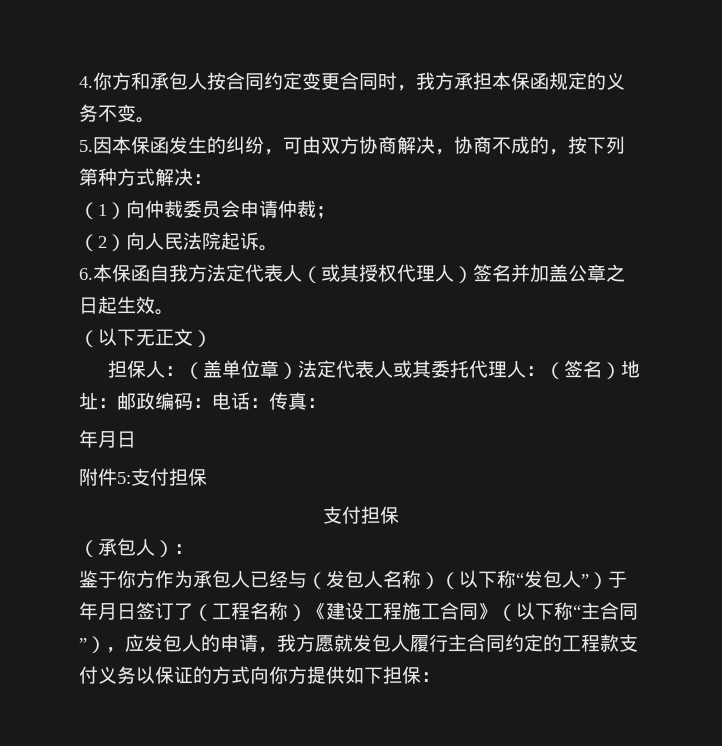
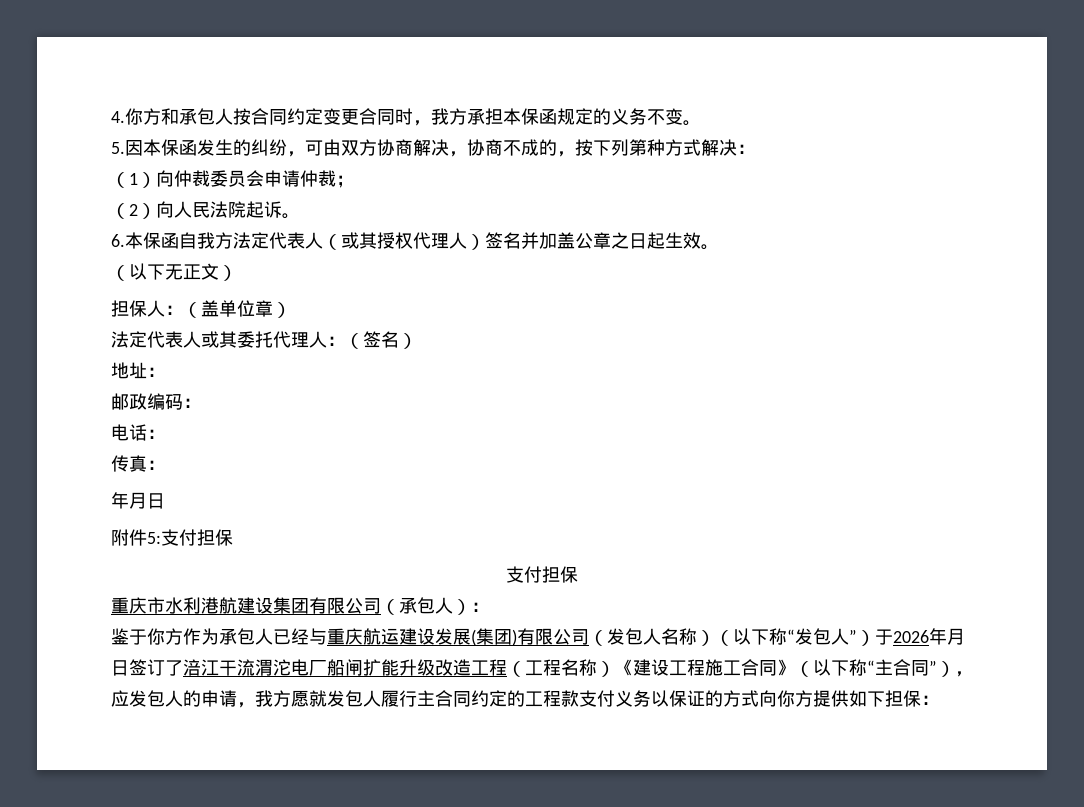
- 担保人：（盖单位章）法定代表人或其委托代理人：（签名）地址：邮政编码：电话：传真：
+ 担保人：（盖单位章）
+ 法定代表人或其委托代理人：（签名）
+ 地址：
+ 邮政编码：
+ 电话：
+ 传真：
- （承包人）：
+ 重庆市水利港航建设集团有限公司（承包人）：
- 鉴于你方作为承包人已经与（发包人名称）（以下称“发包人”）于年月日签订了（工程名称）《建设工程施工合同》（以下称“主合同”），应发包人的申请，我方愿就发包人履行主合同约定的工程款支付义务以保证的方式向你方提供如下担保：
+ 鉴于你方作为承包人已经与重庆航运建设发展(集团)有限公司（发包人名称）（以下称“发包人”）于2026年月日签订了涪江干流渭沱电厂船闸扩能升级改造工程（工程名称）《建设工程施工合同》（以下称“主合同”），应发包人的申请，我方愿就发包人履行主合同约定的工程款支付义务以保证的方式向你方提供如下担保：

